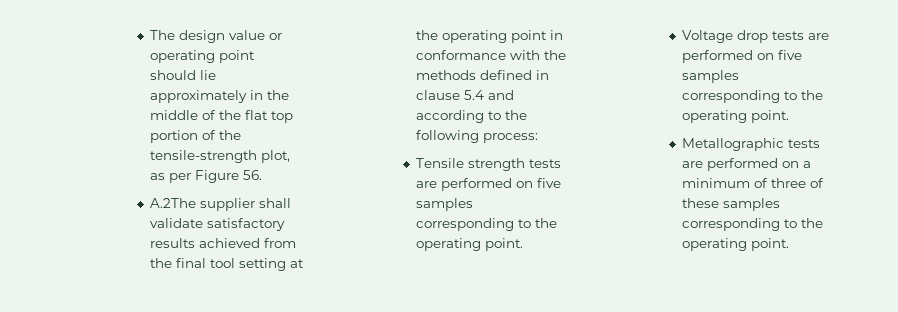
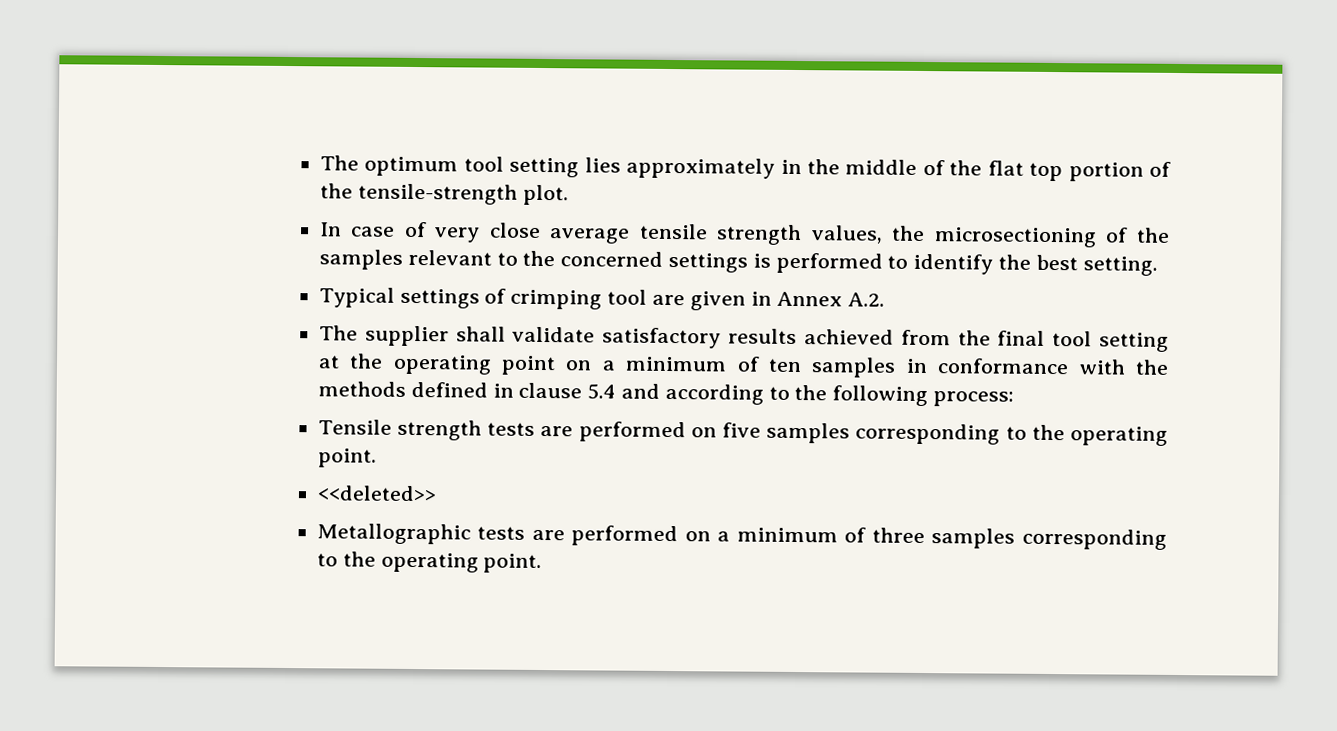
- The design value or operating point should lie approximately in the middle of the flat top portion of the tensile-strength plot, as per Figure 56.
- A.2The supplier shall validate satisfactory results achieved from the final tool setting at the operating point in conformance with the methods defined in clause 5.4 and according to the following process:
+ The optimum tool setting lies approximately in the middle of the flat top portion of the tensile-strength plot.
+ In case of very close average tensile strength values, the microsectioning of the samples relevant to the concerned settings is performed to identify the best setting.
+ Typical settings of crimping tool are given in Annex A.2.
+ The supplier shall validate satisfactory results achieved from the final tool setting at the operating point on a minimum of ten samples in conformance with the methods defined in clause 5.4 and according to the following process:
- Voltage drop tests are performed on five samples corresponding to the operating point.
+ <<deleted>>
- Metallographic tests are performed on a minimum of three of these samples corresponding to the operating point.
+ Metallographic tests are performed on a minimum of three samples corresponding to the operating point.

